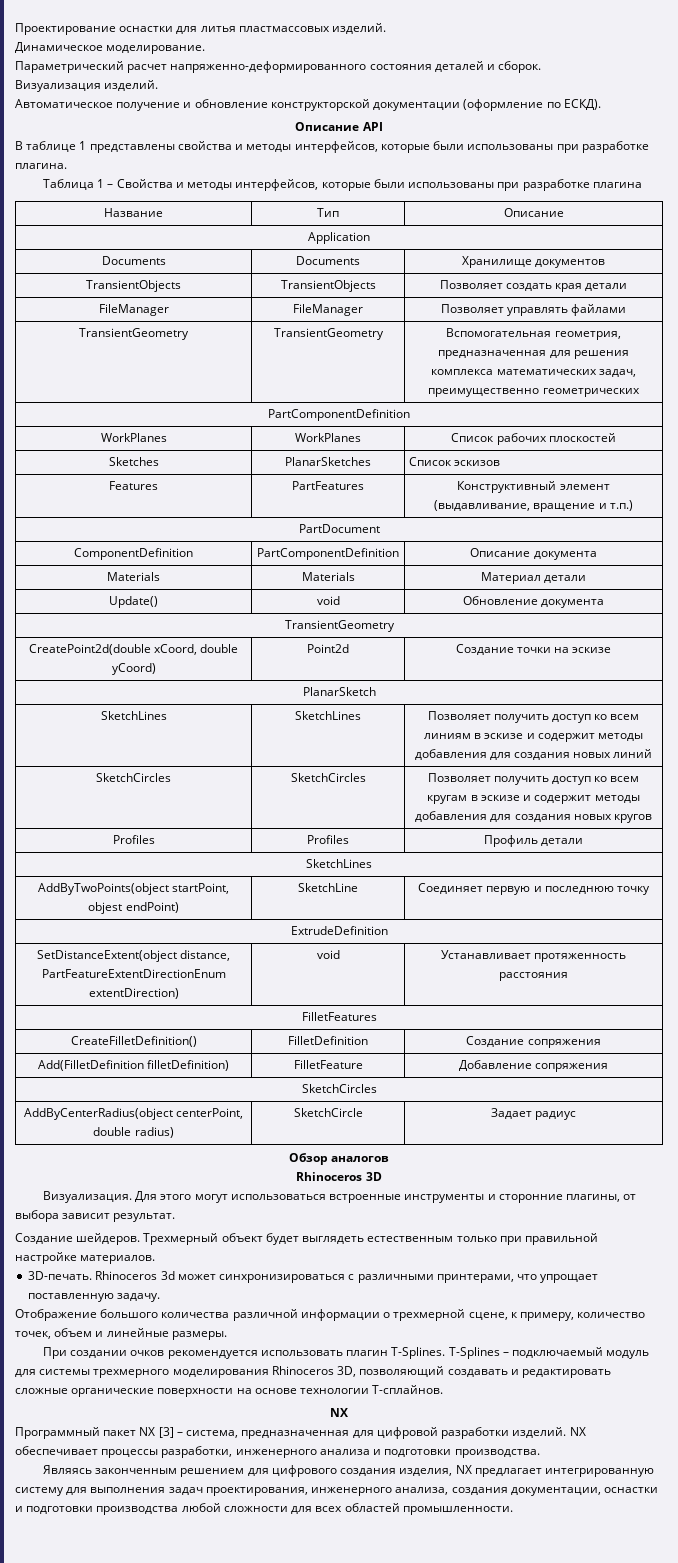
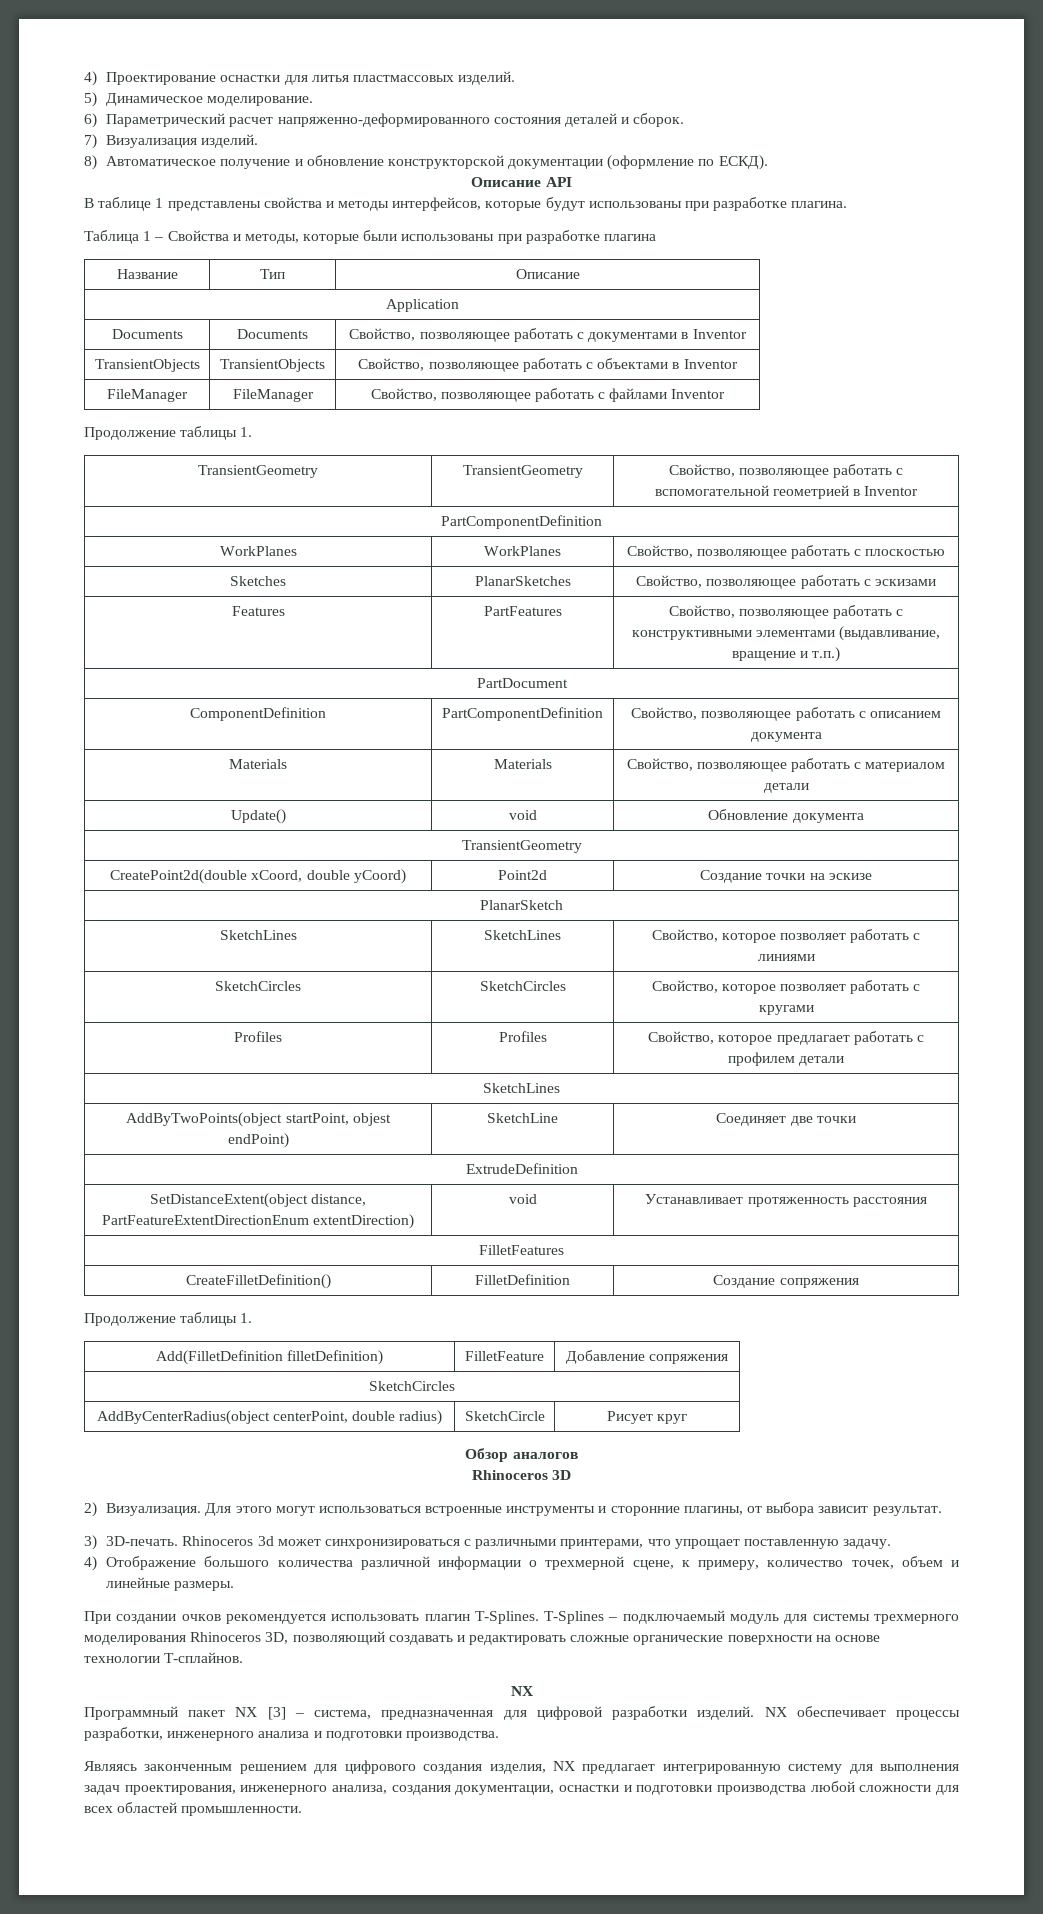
- Проектирование оснастки для литья пластмассовых изделий.
+ 4) Проектирование оснастки для литья пластмассовых изделий.
- Динамическое моделирование.
+ 5) Динамическое моделирование.
- Параметрический расчет напряженно-деформированного состояния деталей и сборок.
+ 6) Параметрический расчет напряженно-деформированного состояния деталей и сборок.
- Визуализация изделий.
+ 7) Визуализация изделий.
- Автоматическое получение и обновление конструкторской документации (оформление по ЕСКД).
+ 8) Автоматическое получение и обновление конструкторской документации (оформление по ЕСКД).
- В таблице 1 представлены свойства и методы интерфейсов, которые были использованы при разработке плагина.
+ В таблице 1 представлены свойства и методы интерфейсов, которые будут использованы при разработке плагина.
- Таблица 1 – Свойства и методы интерфейсов, которые были использованы при разработке плагина
+ Таблица 1 – Свойства и методы, которые были использованы при разработке плагина
- Documents | Documents | Хранилище документов
- TransientObjects | TransientObjects | Позволяет создать края детали
- FileManager | FileManager | Позволяет управлять файлами
- TransientGeometry | TransientGeometry | Вспомогательная геометрия, предназначенная для решения комплекса математических задач, преимущественно геометрических
+ Documents | Documents | Свойство, позволяющее работать с документами в Inventor
+ TransientObjects | TransientObjects | Свойство, позволяющее работать с объектами в Inventor
+ FileManager | FileManager | Свойство, позволяющее работать с файлами Inventor
+ Продолжение таблицы 1.
+ TransientGeometry | TransientGeometry | Свойство, позволяющее работать с вспомогательной геометрией в Inventor
  PartComponentDefinition
- WorkPlanes | WorkPlanes | Список рабочих плоскостей
- Sketches | PlanarSketches | Список эскизов
- Features | PartFeatures | Конструктивный элемент (выдавливание, вращение и т.п.)
+ WorkPlanes | WorkPlanes | Свойство, позволяющее работать с плоскостью
+ Sketches | PlanarSketches | Свойство, позволяющее работать с эскизами
+ Features | PartFeatures | Свойство, позволяющее работать с конструктивными элементами (выдавливание, вращение и т.п.)
- ComponentDefinition | PartComponentDefinition | Описание документа
- Materials | Materials | Материал детали
+ ComponentDefinition | PartComponentDefinition | Свойство, позволяющее работать с описанием документа
+ Materials | Materials | Свойство, позволяющее работать с материалом детали
- SketchLines | SketchLines | Позволяет получить доступ ко всем линиям в эскизе и содержит методы добавления для создания новых линий
- SketchCircles | SketchCircles | Позволяет получить доступ ко всем кругам в эскизе и содержит методы добавления для создания новых кругов
- Profiles | Profiles | Профиль детали
+ SketchLines | SketchLines | Свойство, которое позволяет работать с линиями
+ SketchCircles | SketchCircles | Свойство, которое позволяет работать с кругами
+ Profiles | Profiles | Свойство, которое предлагает работать с профилем детали
- AddByTwoPoints(object startPoint, objest endPoint) | SketchLine | Соединяет первую и последнюю точку
+ AddByTwoPoints(object startPoint, objest endPoint) | SketchLine | Соединяет две точки
  CreateFilletDefinition() | FilletDefinition | Создание сопряжения
+ Продолжение таблицы 1.
- AddByCenterRadius(object centerPoint, double radius) | SketchCircle | Задает радиус
+ AddByCenterRadius(object centerPoint, double radius) | SketchCircle | Рисует круг
- Визуализация.
+ 2) Визуализация.
- Создание шейдеров. Трехмерный объект будет выглядеть естественным только при правильной настройке материалов.
- 3D-печать.
+ 3) 3D-печать.
- Отображение большого количества различной информации о трехмерной сцене, к примеру, количество точек, объем и линейные размеры.
+ 4) Отображение большого количества различной информации о трехмерной сцене, к примеру, количество точек, объем и линейные размеры.

